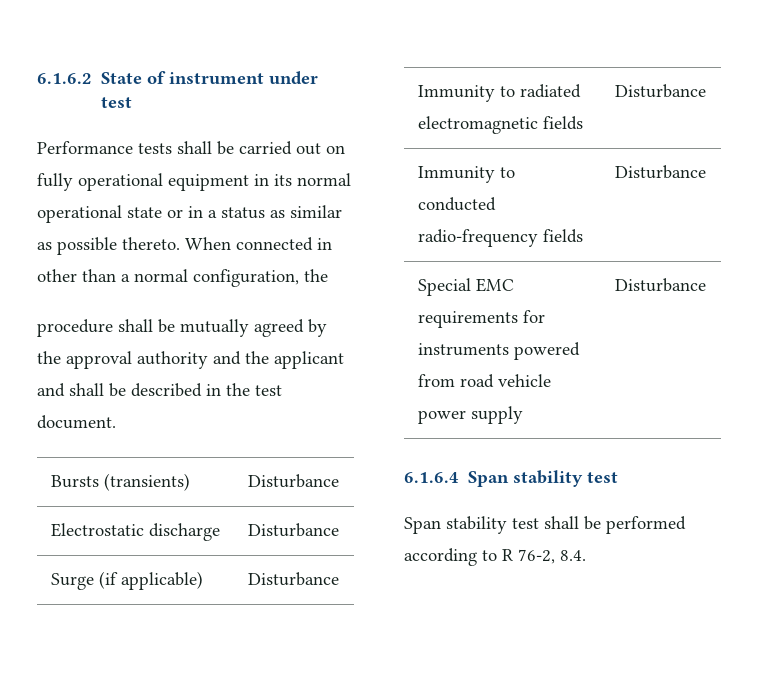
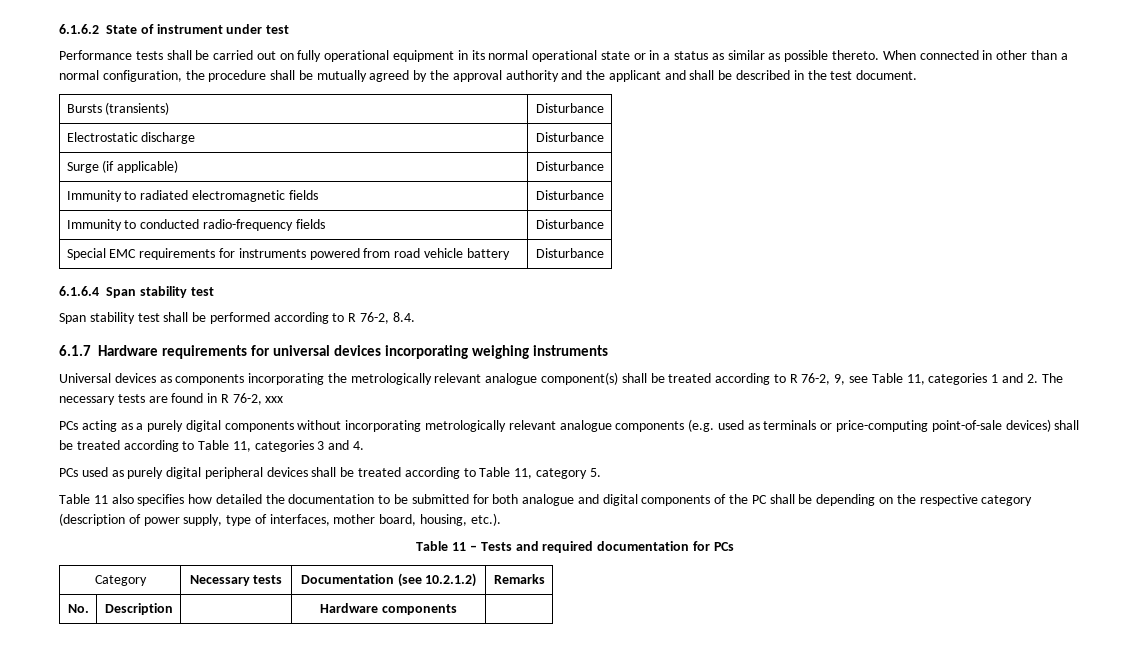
- When connected in other than a normal configuration, the
- procedure shall be mutually agreed by the approval authority and the applicant and shall be described in the test document.
+ When connected in other than a normal configuration, the procedure shall be mutually agreed by the approval authority and the applicant and shall be described in the test document.
- Special EMC requirements for instruments powered from road vehicle power supply | Disturbance
+ Special EMC requirements for instruments powered from road vehicle battery | Disturbance
+ 6.1.7 Hardware requirements for universal devices incorporating weighing instruments
+ Universal devices as components incorporating the metrologically relevant analogue component(s) shall be treated according to R 76-2, 9, see Table 11, categories 1 and 2. The necessary tests are found in R 76-2, xxx
+ PCs acting as a purely digital components without incorporating metrologically relevant analogue components (e.g. used as terminals or price-computing point-of-sale devices) shall be treated according to Table 11, categories 3 and 4.
+ PCs used as purely digital peripheral devices shall be treated according to Table 11, category 5.
+ Table 11 also specifies how detailed the documentation to be submitted for both analogue and digital components of the PC shall be depending on the respective category (description of power supply, type of interfaces, mother board, housing, etc.).
+ Table 11 – Tests and required documentation for PCs
+ Category | Necessary tests | Documentation (see 10.2.1.2) | Remarks
+ No. | Description | | Hardware components |

